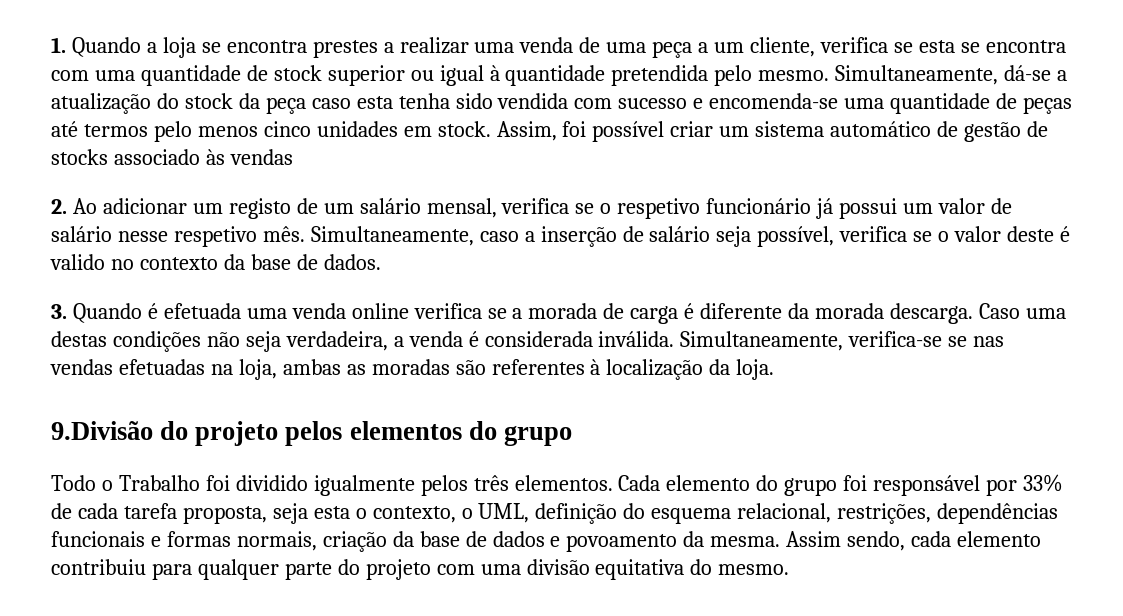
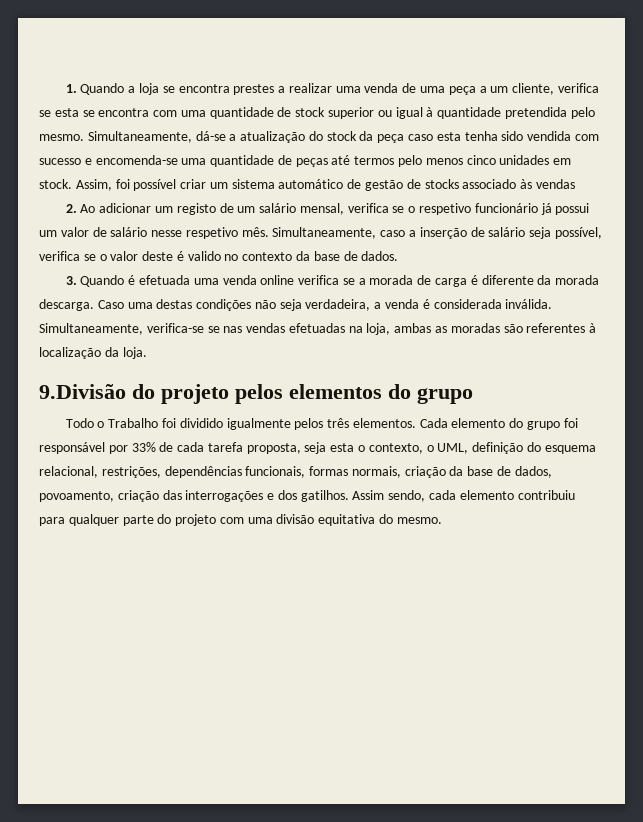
- Cada elemento do grupo foi responsável por 33% de cada tarefa proposta, seja esta o contexto, o UML, definição do esquema relacional, restrições, dependências funcionais e formas normais, criação da base de dados e povoamento da mesma.
+ Cada elemento do grupo foi responsável por 33% de cada tarefa proposta, seja esta o contexto, o UML, definição do esquema relacional, restrições, dependências funcionais, formas normais, criação da base de dados, povoamento, criação das interrogações e dos gatilhos.

